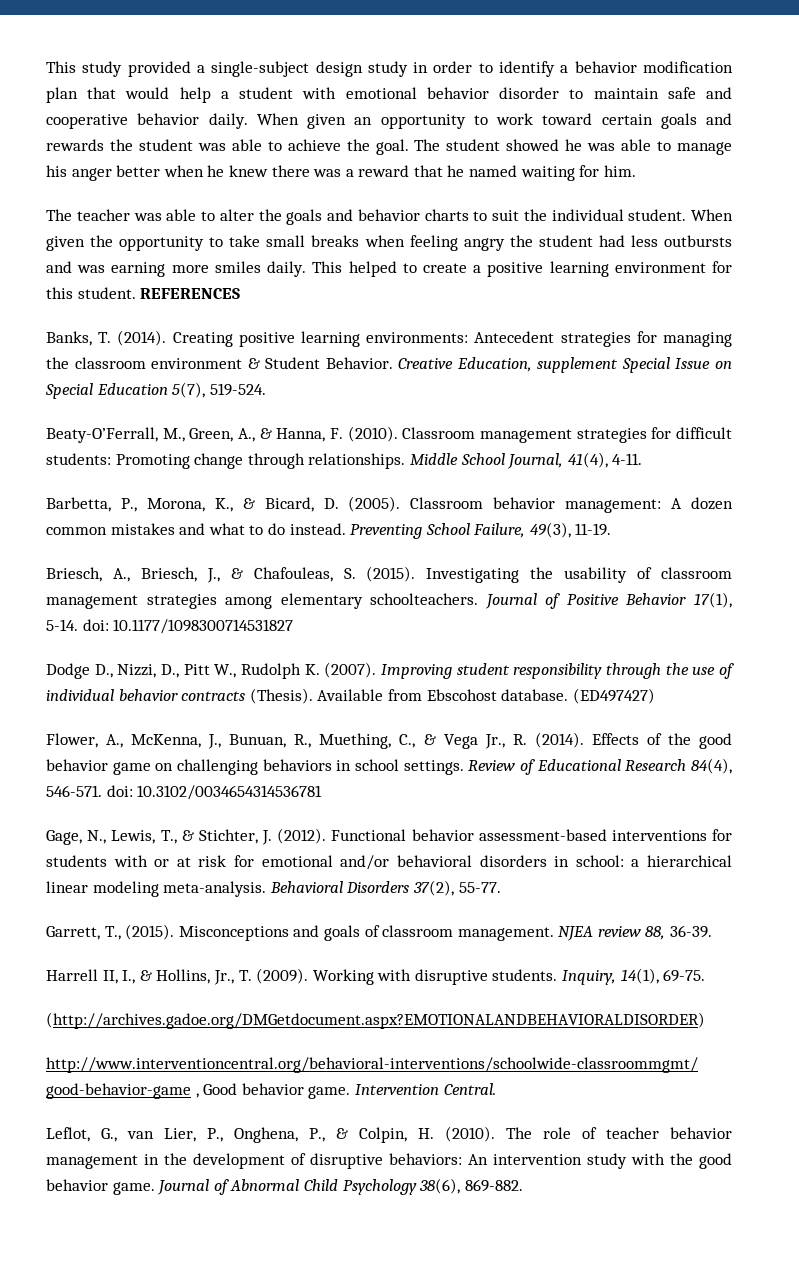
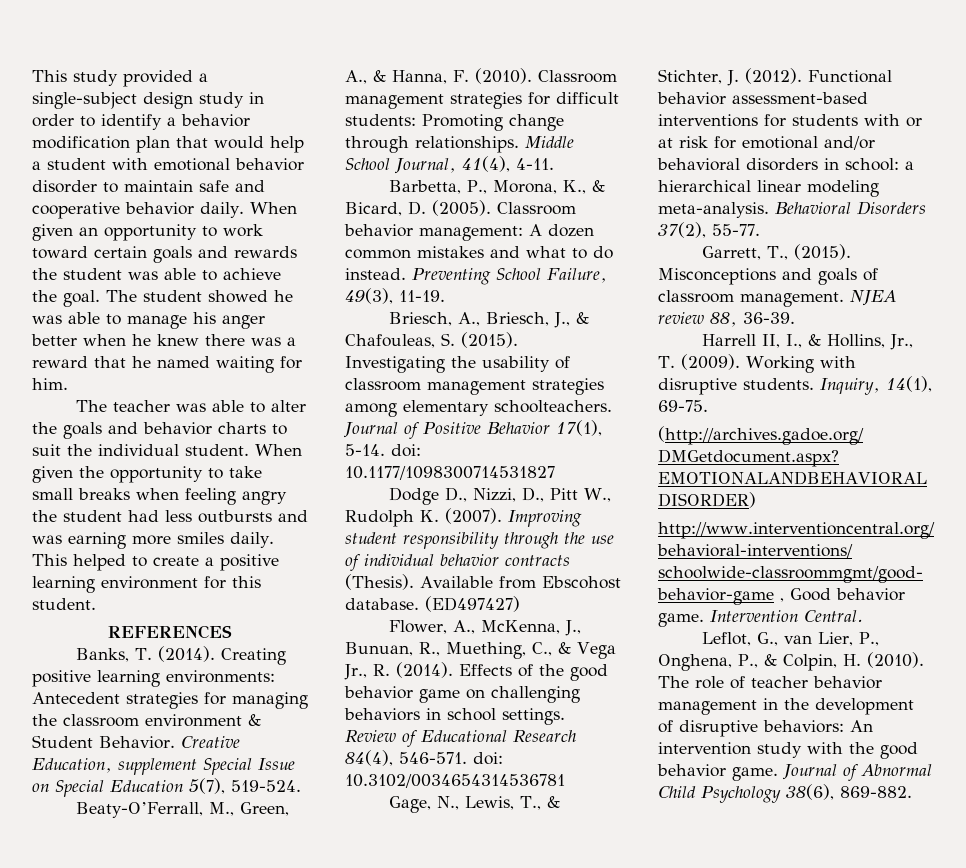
- This helped to create a positive learning environment for this student. REFERENCES
+ This helped to create a positive learning environment for this student.
+ REFERENCES

